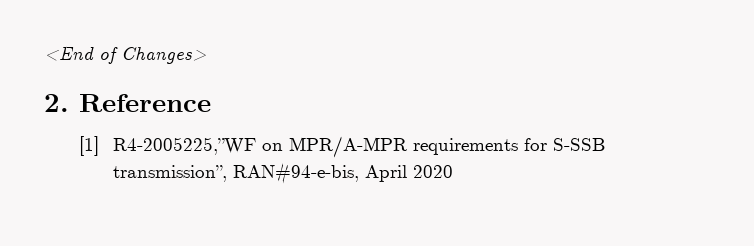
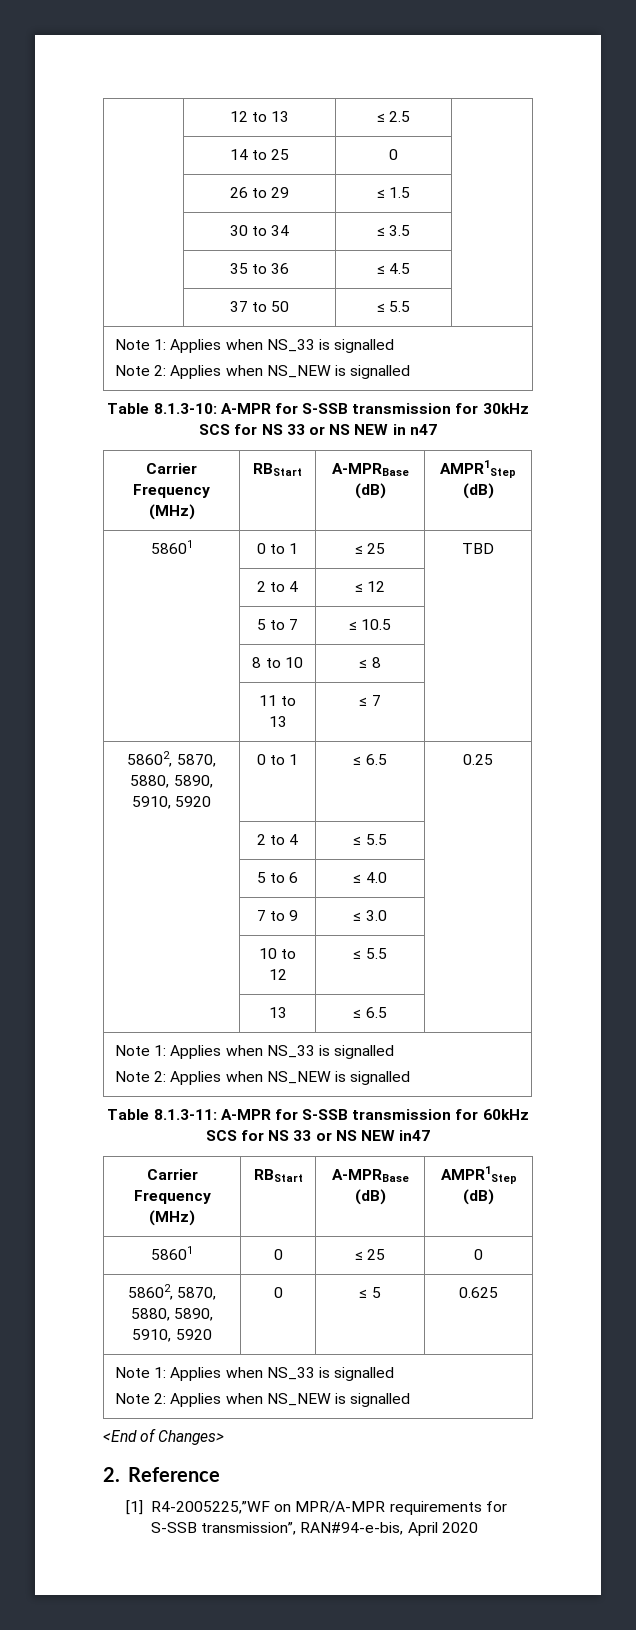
+ | 12 to 13 | ≤ 2.5 |
+ | 14 to 25 | 0 |
+ | 26 to 29 | ≤ 1.5 |
+ | 30 to 34 | ≤ 3.5 |
+ | 35 to 36 | ≤ 4.5 |
+ | 37 to 50 | ≤ 5.5 |
+ Note 1: Applies when NS_33 is signalled
+ Note 2: Applies when NS_NEW is signalled
+ Table 8.1.3-10: A-MPR for S-SSB transmission for 30kHz SCS for NS 33 or NS NEW in n47
+ Carrier Frequency (MHz) | RBStart | A-MPRBase (dB) | AMPR1Step (dB)
+ 58601 | 0 to 1 | ≤ 25 | TBD
+ | 2 to 4 | ≤ 12 |
+ | 5 to 7 | ≤ 10.5 |
+ | 8 to 10 | ≤ 8 |
+ | 11 to 13 | ≤ 7 |
+ 58602, 5870, 5880, 5890, 5910, 5920 | 0 to 1 | ≤ 6.5 | 0.25
+ | 2 to 4 | ≤ 5.5 |
+ | 5 to 6 | ≤ 4.0 |
+ | 7 to 9 | ≤ 3.0 |
+ | 10 to 12 | ≤ 5.5 |
+ | 13 | ≤ 6.5 |
+ Note 1: Applies when NS_33 is signalled
+ Note 2: Applies when NS_NEW is signalled
+ Table 8.1.3-11: A-MPR for S-SSB transmission for 60kHz SCS for NS 33 or NS NEW in47
+ Carrier Frequency (MHz) | RBStart | A-MPRBase (dB) | AMPR1Step (dB)
+ 58601 | 0 | ≤ 25 | 0
+ 58602, 5870, 5880, 5890, 5910, 5920 | 0 | ≤ 5 | 0.625
+ Note 1: Applies when NS_33 is signalled
+ Note 2: Applies when NS_NEW is signalled

